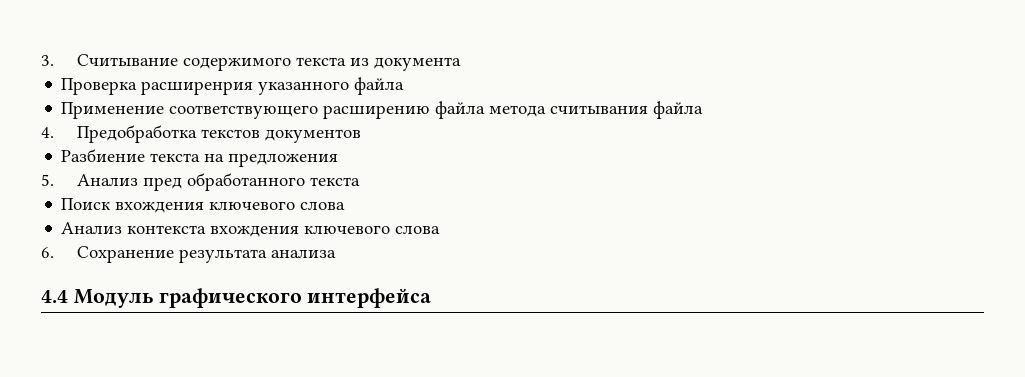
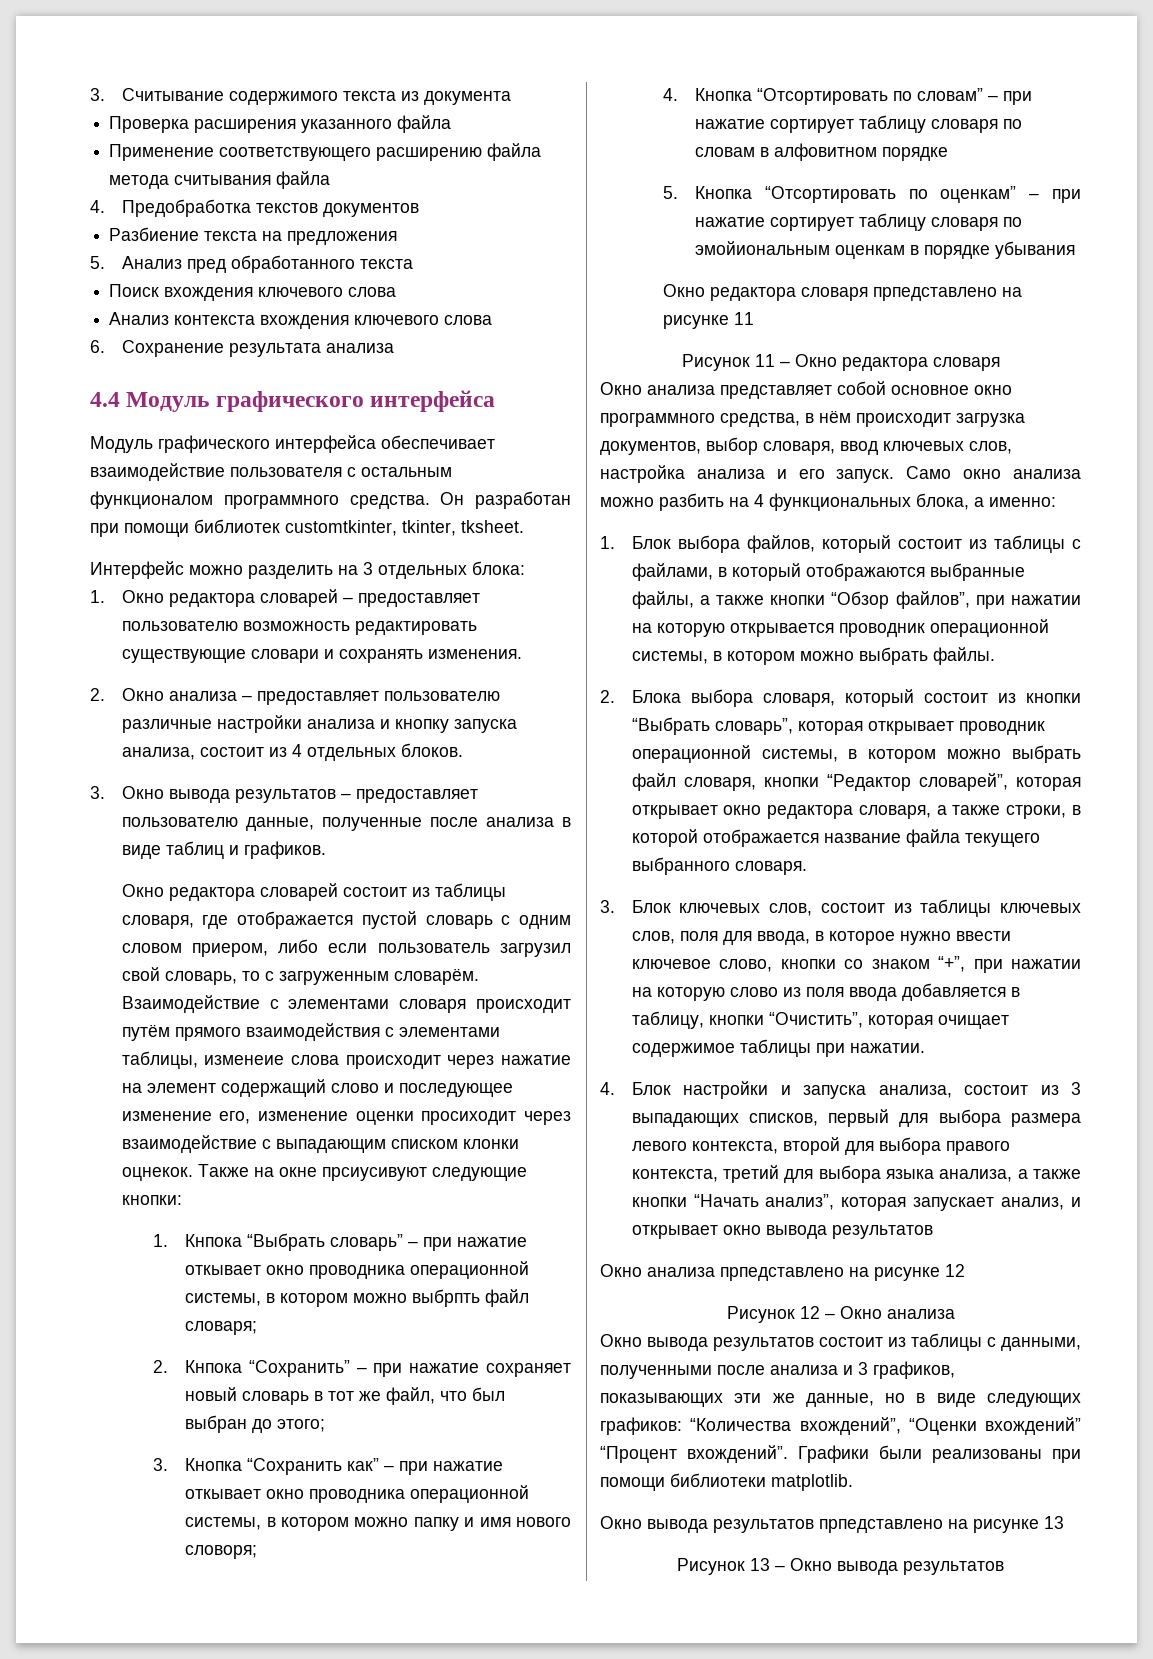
- Проверка расширенрия указанного файла
+ Проверка расширения указанного файла
+ Модуль графического интерфейса обеспечивает взаимодействие пользователя с остальным функционалом программного средства. Он разработан при помощи библиотек customtkinter, tkinter, tksheet.
+ Интерфейс можно разделить на 3 отдельных блока:
+ 1. Окно редактора словарей – предоставляет пользователю возможность редактировать существующие словари и сохранять изменения.
+ 2. Окно анализа – предоставляет пользователю различные настройки анализа и кнопку запуска анализа, состоит из 4 отдельных блоков.
+ 3. Окно вывода результатов – предоставляет пользователю данные, полученные после анализа в виде таблиц и графиков.
+ Окно редактора словарей состоит из таблицы словаря, где отображается пустой словарь с одним словом приером, либо если пользователь загрузил свой словарь, то с загруженным словарём. Взаимодействие с элементами словаря происходит путём прямого взаимодействия с элементами таблицы, изменеие слова происходит через нажатие на элемент содержащий слово и последующее изменение его, изменение оценки просиходит через взаимодействие с выпадающим списком клонки оцнекок. Также на окне прсиусивуют следующие кнопки:
+ 1. Кнпока “Выбрать словарь” – при нажатие откывает окно проводника операционной системы, в котором можно выбрпть файл словаря;
+ 2. Кнпока “Сохранить” – при нажатие сохраняет новый словарь в тот же файл, что был выбран до этого;
+ 3. Кнопка “Сохранить как” – при нажатие откывает окно проводника операционной системы, в котором можно папку и имя нового словоря;
+ 4. Кнопка “Отсортировать по словам” – при нажатие сортирует таблицу словаря по словам в алфовитном порядке
+ 5. Кнопка “Отсортировать по оценкам” – при нажатие сортирует таблицу словаря по эмойиональным оценкам в порядке убывания
+ Окно редактора словаря прпедставлено на рисунке 11
+ Рисунок 11 – Окно редактора словаря
+ Окно анализа представляет собой основное окно программного средства, в нём происходит загрузка документов, выбор словаря, ввод ключевых слов, настройка анализа и его запуск. Само окно анализа можно разбить на 4 функциональных блока, а именно:
+ 1. Блок выбора файлов, который состоит из таблицы с файлами, в который отображаются выбранные файлы, а также кнопки “Обзор файлов”, при нажатии на которую открывается проводник операционной системы, в котором можно выбрать файлы.
+ 2. Блока выбора словаря, который состоит из кнопки “Выбрать словарь”, которая открывает проводник операционной системы, в котором можно выбрать файл словаря, кнопки “Редактор словарей”, которая открывает окно редактора словаря, а также строки, в которой отображается название файла текущего выбранного словаря.
+ 3. Блок ключевых слов, состоит из таблицы ключевых слов, поля для ввода, в которое нужно ввести ключевое слово, кнопки со знаком “+”, при нажатии на которую слово из поля ввода добавляется в таблицу, кнопки “Очистить”, которая очищает содержимое таблицы при нажатии.
+ 4. Блок настройки и запуска анализа, состоит из 3 выпадающих списков, первый для выбора размера левого контекста, второй для выбора правого контекста, третий для выбора языка анализа, а также кнопки “Начать анализ”, которая запускает анализ, и открывает окно вывода результатов
+ Окно анализа прпедставлено на рисунке 12
+ Рисунок 12 – Окно анализа
+ Окно вывода результатов состоит из таблицы с данными, полученными после анализа и 3 графиков, показывающих эти же данные, но в виде следующих графиков: “Количества вхождений”, “Оценки вхождений” “Процент вхождений”. Графики были реализованы при помощи библиотеки matplotlib.
+ Окно вывода результатов прпедставлено на рисунке 13
+ Рисунок 13 – Окно вывода результатов

